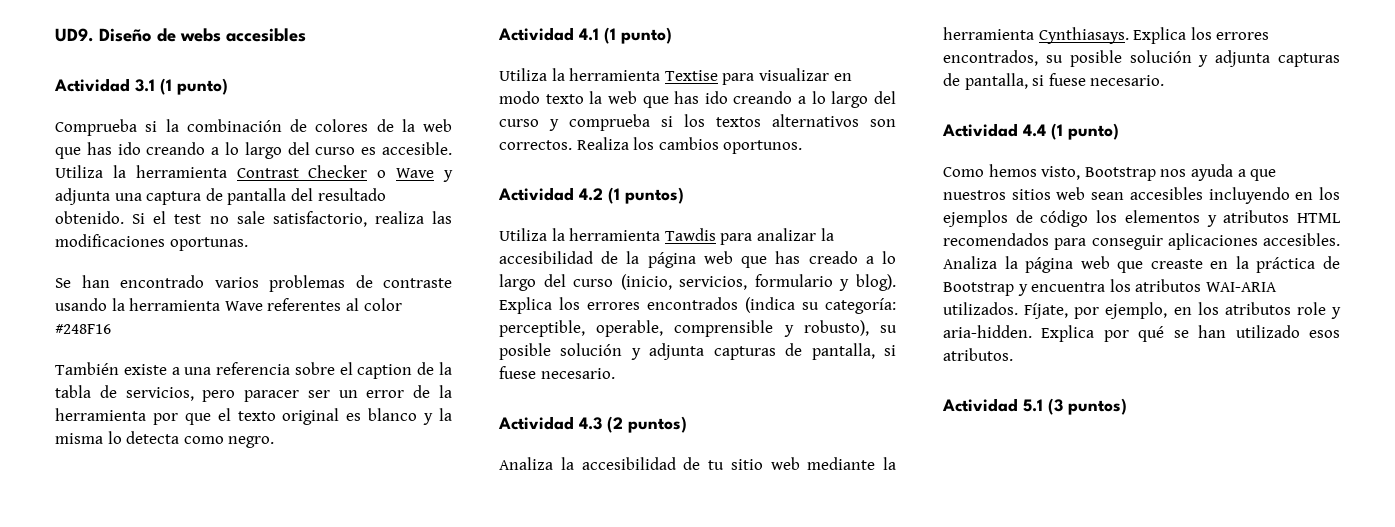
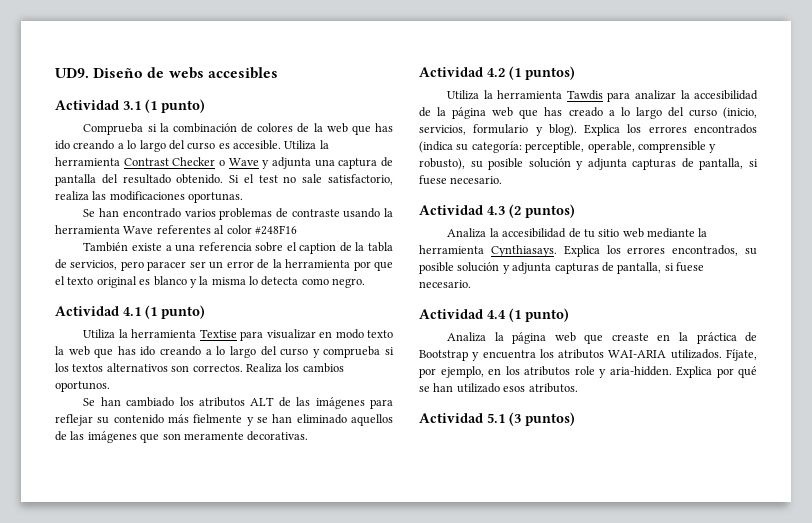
+ Se han cambiado los atributos ALT de las imágenes para reflejar su contenido más fielmente y se han eliminado aquellos de las imágenes que son meramente decorativas.
- Como hemos visto, Bootstrap nos ayuda a que nuestros sitios web sean accesibles incluyendo en los ejemplos de código los elementos y atributos HTML recomendados para conseguir aplicaciones accesibles.

